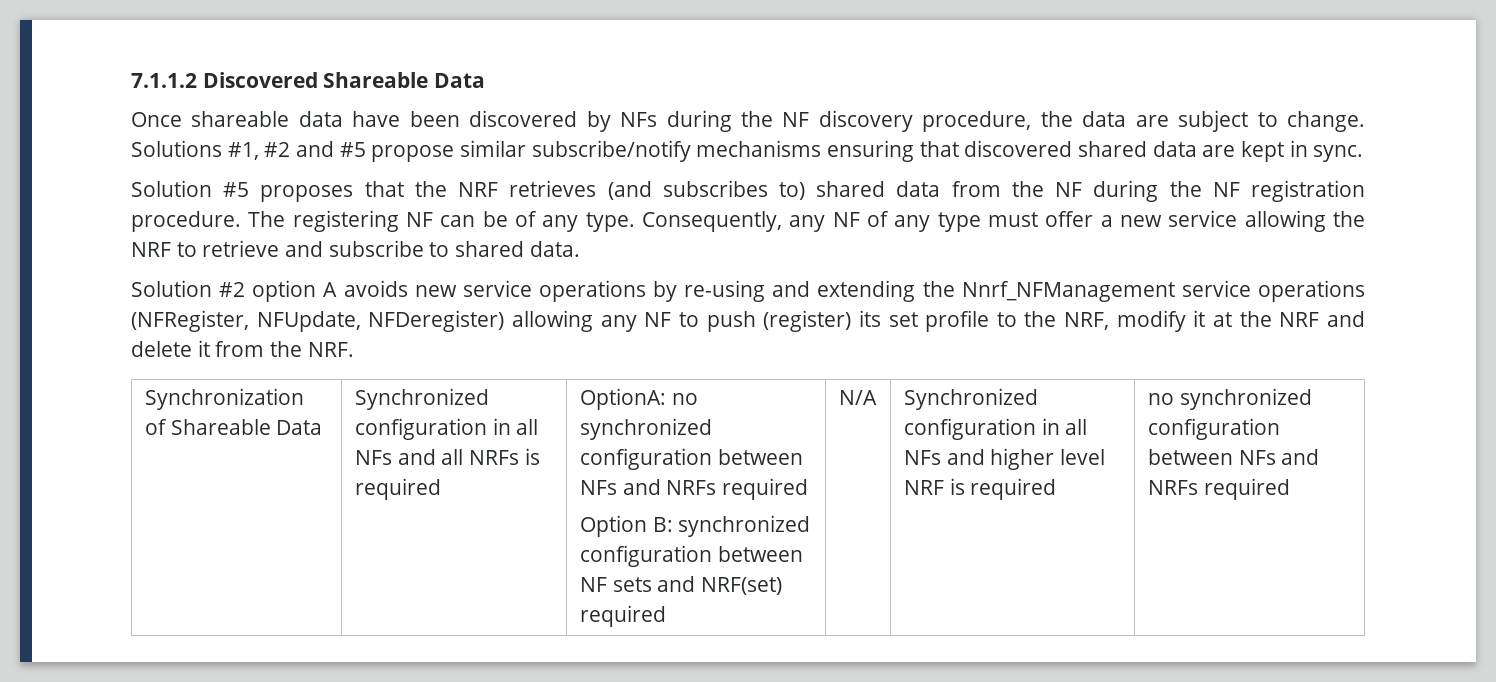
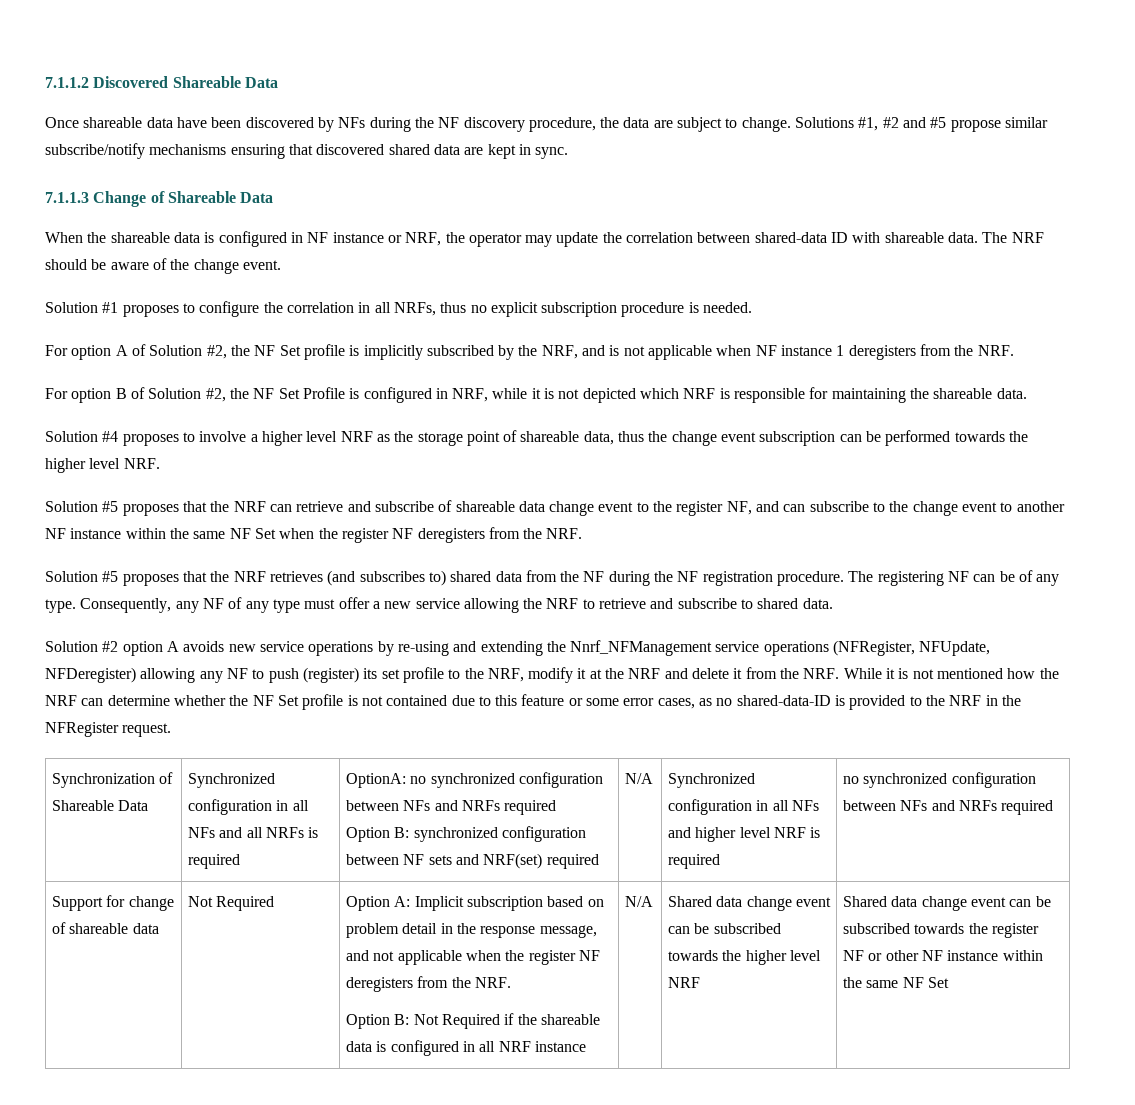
+ 7.1.1.3 Change of Shareable Data
+ When the shareable data is configured in NF instance or NRF, the operator may update the correlation between shared-data ID with shareable data. The NRF should be aware of the change event.
+ Solution #1 proposes to configure the correlation in all NRFs, thus no explicit subscription procedure is needed.
+ For option A of Solution #2, the NF Set profile is implicitly subscribed by the NRF, and is not applicable when NF instance 1 deregisters from the NRF.
+ For option B of Solution #2, the NF Set Profile is configured in NRF, while it is not depicted which NRF is responsible for maintaining the shareable data.
+ Solution #4 proposes to involve a higher level NRF as the storage point of shareable data, thus the change event subscription can be performed towards the higher level NRF.
+ Solution #5 proposes that the NRF can retrieve and subscribe of shareable data change event to the register NF, and can subscribe to the change event to another NF instance within the same NF Set when the register NF deregisters from the NRF.
- Solution #2 option A avoids new service operations by re-using and extending the Nnrf_NFManagement service operations (NFRegister, NFUpdate, NFDeregister) allowing any NF to push (register) its set profile to the NRF, modify it at the NRF and delete it from the NRF.
+ Solution #2 option A avoids new service operations by re-using and extending the Nnrf_NFManagement service operations (NFRegister, NFUpdate, NFDeregister) allowing any NF to push (register) its set profile to the NRF, modify it at the NRF and delete it from the NRF. While it is not mentioned how the NRF can determine whether the NF Set profile is not contained due to this feature or some error cases, as no shared-data-ID is provided to the NRF in the NFRegister request.
+ Support for change of shareable data | Not Required | Option A: Implicit subscription based on problem detail in the response message, and not applicable when the register NF deregisters from the NRF.
+ Option B: Not Required if the shareable data is configured in all NRF instance | N/A | Shared data change event can be subscribed towards the higher level NRF | Shared data change event can be subscribed towards the register NF or other NF instance within the same NF Set

